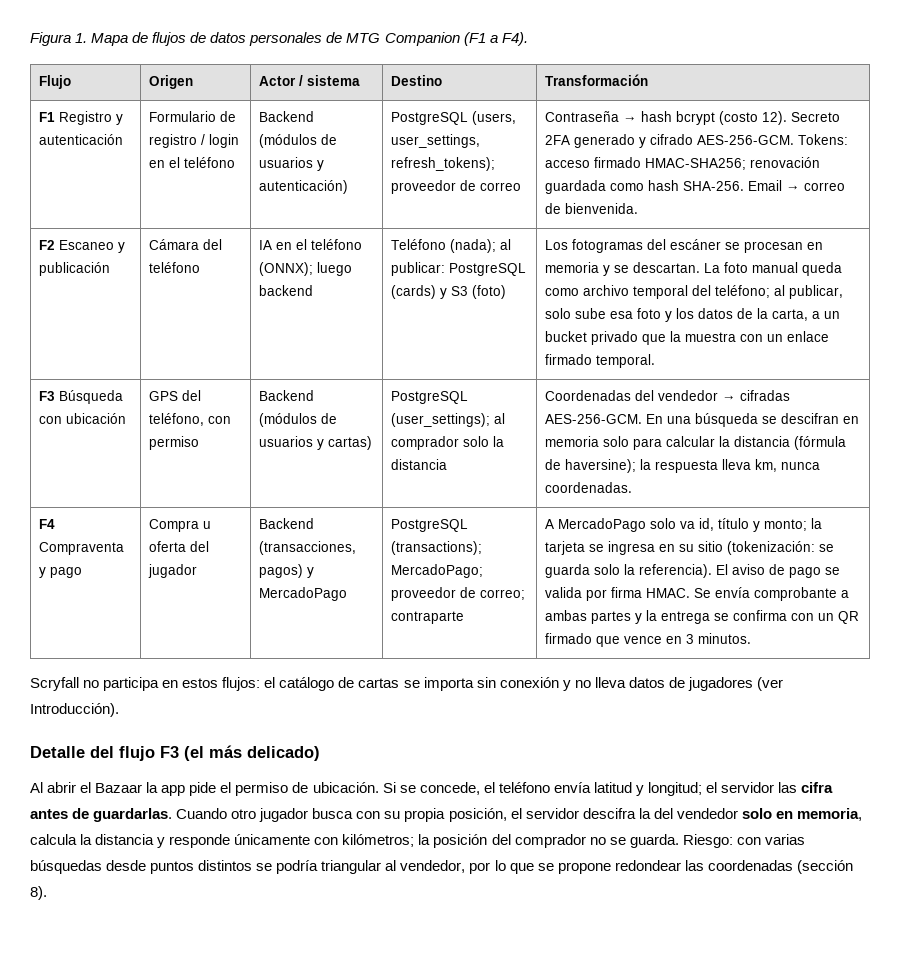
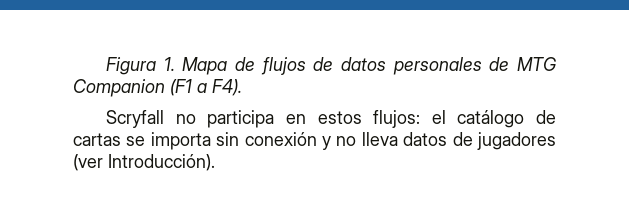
- Flujo | Origen | Actor / sistema | Destino | Transformación
- F1 Registro y autenticación | Formulario de registro / login en el teléfono | Backend (módulos de usuarios y autenticación) | PostgreSQL (users, user_settings, refresh_tokens); proveedor de correo | Contraseña → hash bcrypt (costo 12). Secreto 2FA generado y cifrado AES-256-GCM. Tokens: acceso firmado HMAC-SHA256; renovación guardada como hash SHA-256. Email → correo de bienvenida.
- F2 Escaneo y publicación | Cámara del teléfono | IA en el teléfono (ONNX); luego backend | Teléfono (nada); al publicar: PostgreSQL (cards) y S3 (foto) | Los fotogramas del escáner se procesan en memoria y se descartan. La foto manual queda como archivo temporal del teléfono; al publicar, solo sube esa foto y los datos de la carta, a un bucket privado que la muestra con un enlace firmado temporal.
- F3 Búsqueda con ubicación | GPS del teléfono, con permiso | Backend (módulos de usuarios y cartas) | PostgreSQL (user_settings); al comprador solo la distancia | Coordenadas del vendedor → cifradas AES-256-GCM. En una búsqueda se descifran en memoria solo para calcular la distancia (fórmula de haversine); la respuesta lleva km, nunca coordenadas.
- F4 Compraventa y pago | Compra u oferta del jugador | Backend (transacciones, pagos) y MercadoPago | PostgreSQL (transactions); MercadoPago; proveedor de correo; contraparte | A MercadoPago solo va id, título y monto; la tarjeta se ingresa en su sitio (tokenización: se guarda solo la referencia). El aviso de pago se valida por firma HMAC. Se envía comprobante a ambas partes y la entrega se confirma con un QR firmado que vence en 3 minutos.
- Detalle del flujo F3 (el más delicado)
- Al abrir el Bazaar la app pide el permiso de ubicación. Si se concede, el teléfono envía latitud y longitud; el servidor las cifra antes de guardarlas. Cuando otro jugador busca con su propia posición, el servidor descifra la del vendedor solo en memoria, calcula la distancia y responde únicamente con kilómetros; la posición del comprador no se guarda. Riesgo: con varias búsquedas desde puntos distintos se podría triangular al vendedor, por lo que se propone redondear las coordenadas (sección 8).

